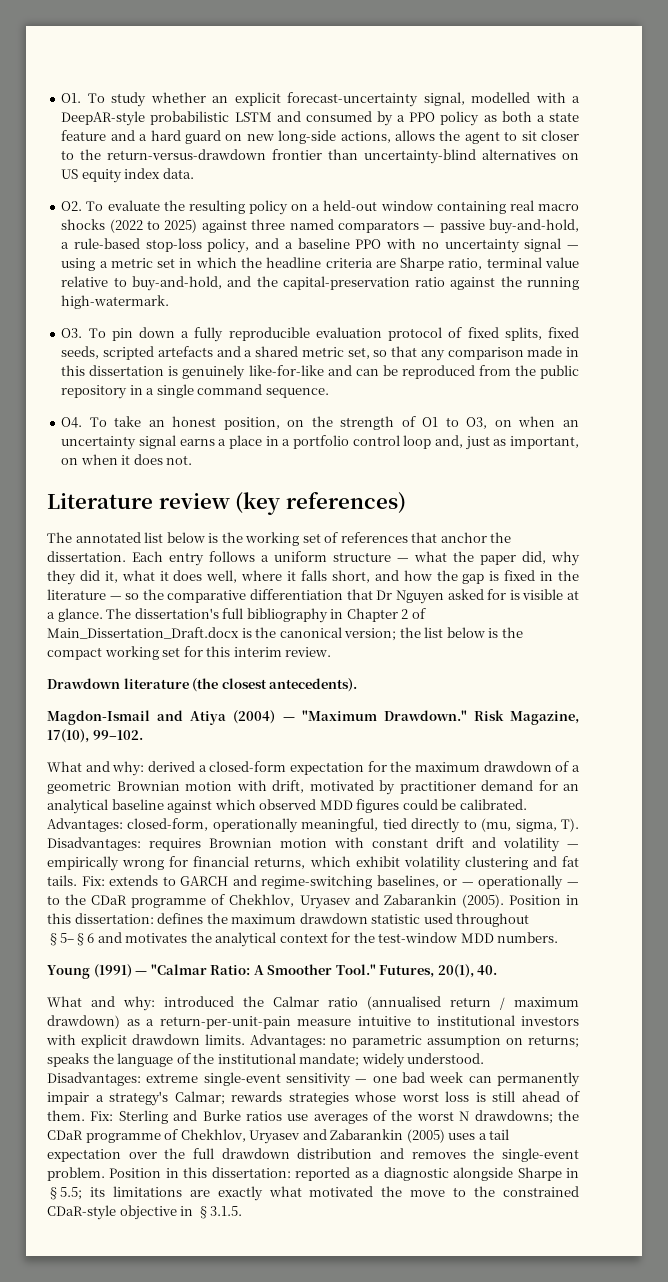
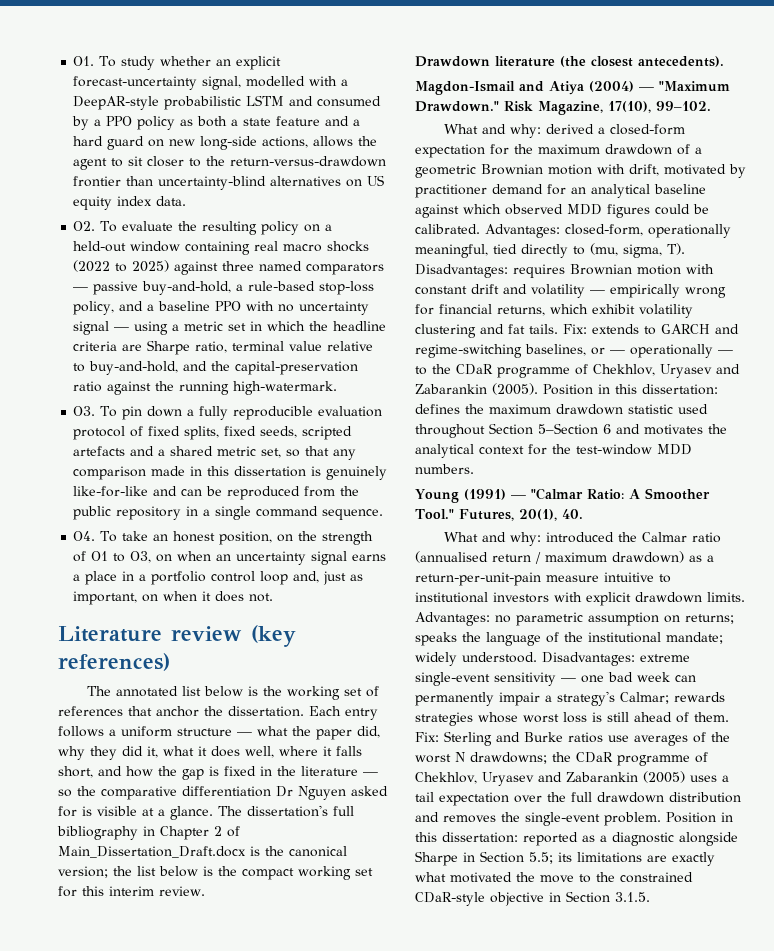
- Each entry follows a uniform structure — what the paper did, why they did it, what it does well, where it falls short, and how the gap is fixed in the literature — so the comparative differentiation that Dr Nguyen asked for is visible at a glance.
+ Each entry follows a uniform structure — what the paper did, why they did it, what it does well, where it falls short, and how the gap is fixed in the literature — so the comparative differentiation Dr Nguyen asked for is visible at a glance.
- Position in this dissertation: defines the maximum drawdown statistic used throughout §5–§6 and motivates the analytical context for the test-window MDD numbers.
+ Position in this dissertation: defines the maximum drawdown statistic used throughout Section 5–Section 6 and motivates the analytical context for the test-window MDD numbers.
- Position in this dissertation: reported as a diagnostic alongside Sharpe in §5.5; its limitations are exactly what motivated the move to the constrained CDaR-style objective in §3.1.5.
+ Position in this dissertation: reported as a diagnostic alongside Sharpe in Section 5.5; its limitations are exactly what motivated the move to the constrained CDaR-style objective in Section 3.1.5.

